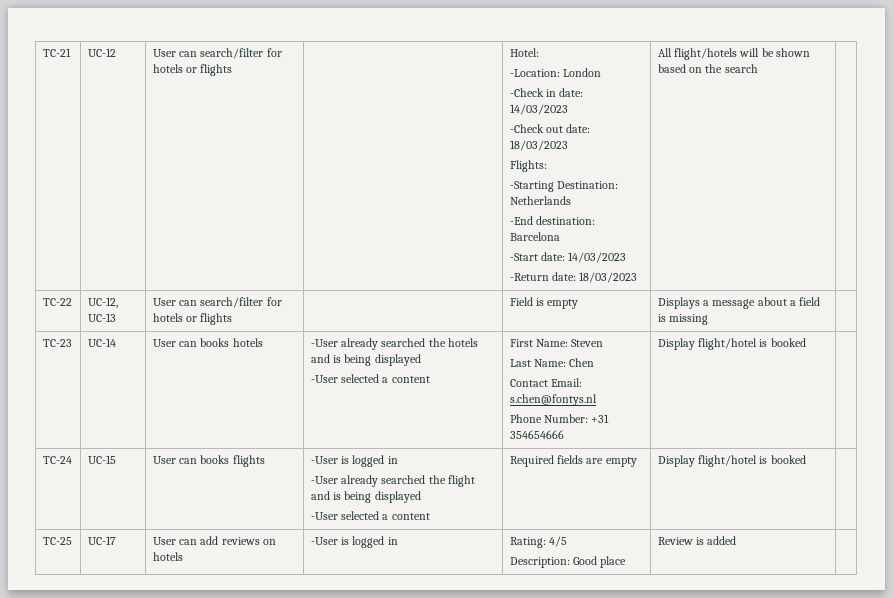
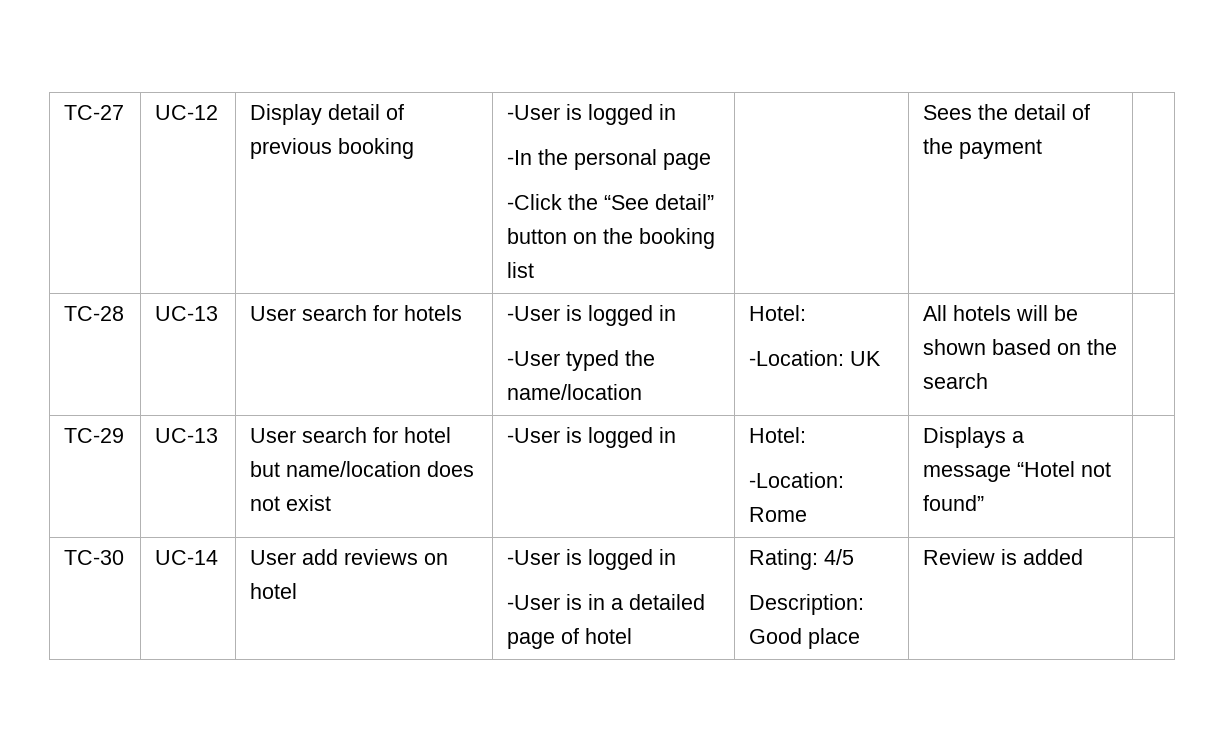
- TC-21
+ TC-27
- User can search/filter for hotels or flights | | Hotel:
- -Location: London
- -Check in date: 14/03/2023
- -Check out date: 18/03/2023
- Flights:
- -Starting Destination: Netherlands
- -End destination: Barcelona
- -Start date: 14/03/2023
- -Return date: 18/03/2023 | All flight/hotels will be shown based on the search
+ Display detail of previous booking | -User is logged in
+ -In the personal page
+ -Click the “See detail” button on the booking list | | Sees the detail of the payment |
+ TC-28 | UC-13 | User search for hotels | -User is logged in
+ -User typed the name/location | Hotel:
+ -Location: UK | All hotels will be shown based on the search |
- TC-22 | UC-12, UC-13 | User can search/filter for hotels or flights | | Field is empty | Displays a message about a field is missing |
- TC-23 | UC-14 | User can books hotels | -User already searched the hotels and is being displayed
- -User selected a content | First Name: Steven
- Last Name: Chen
- Contact Email: s.chen@fontys.nl
- Phone Number: +31 354654666 | Display flight/hotel is booked |
- TC-24 | UC-15 | User can books flights | -User is logged in
- -User already searched the flight and is being displayed
- -User selected a content | Required fields are empty | Display flight/hotel is booked |
- TC-25 | UC-17 | User can add reviews on hotels | -User is logged in | Rating: 4/5
+ TC-29 | UC-13 | User search for hotel but name/location does not exist | -User is logged in | Hotel:
+ -Location: Rome | Displays a message “Hotel not found” |
+ TC-30 | UC-14 | User add reviews on hotel | -User is logged in
+ -User is in a detailed page of hotel | Rating: 4/5

